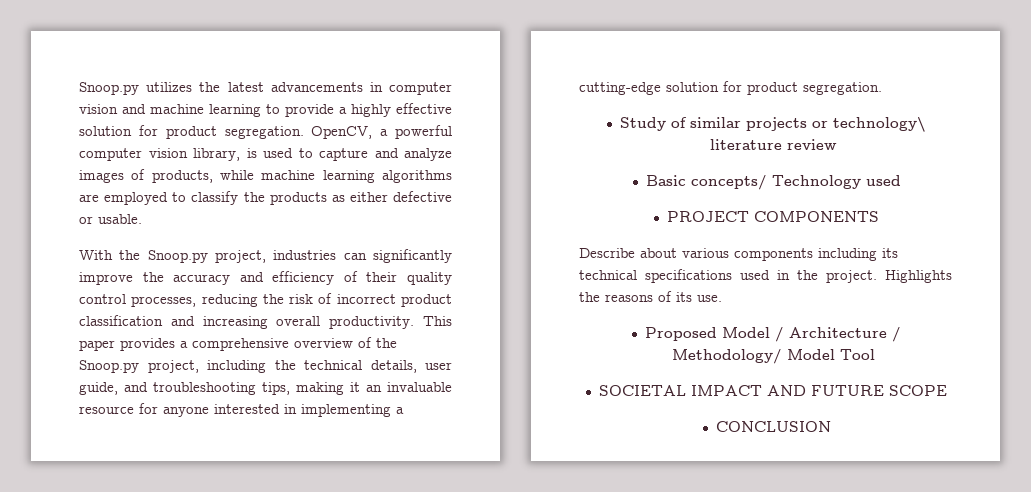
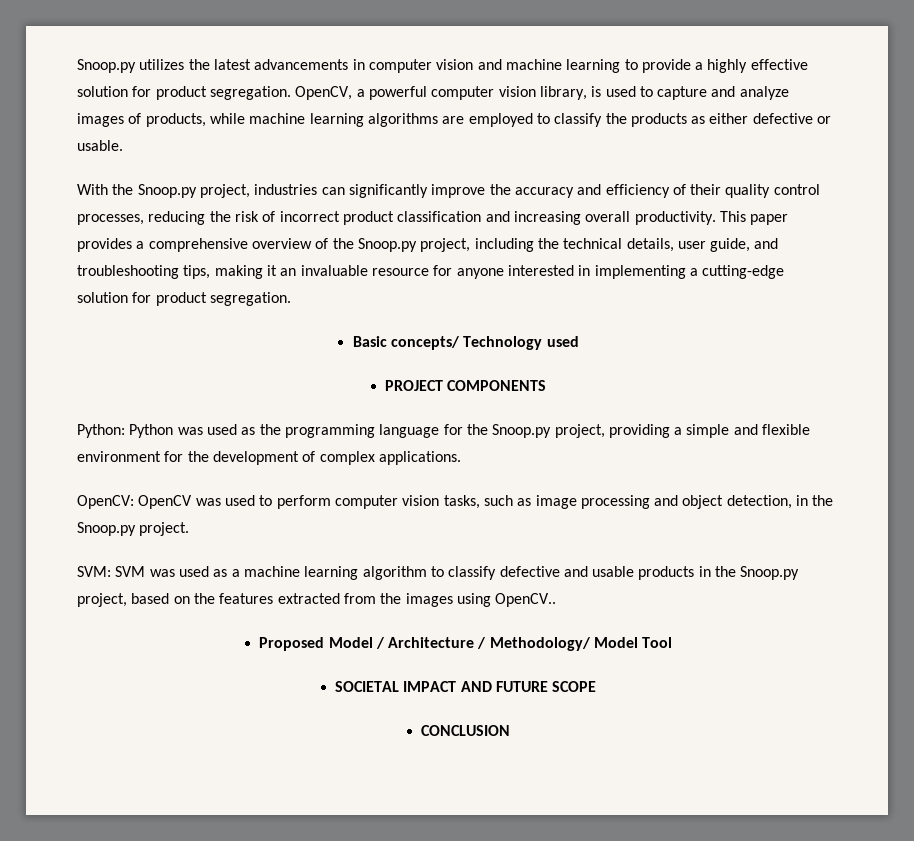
- Study of similar projects or technology\ literature review
- Describe about various components including its technical specifications used in the project. Highlights the reasons of its use.
+ Python: Python was used as the programming language for the Snoop.py project, providing a simple and flexible environment for the development of complex applications.
+ OpenCV: OpenCV was used to perform computer vision tasks, such as image processing and object detection, in the Snoop.py project.
+ SVM: SVM was used as a machine learning algorithm to classify defective and usable products in the Snoop.py project, based on the features extracted from the images using OpenCV..

